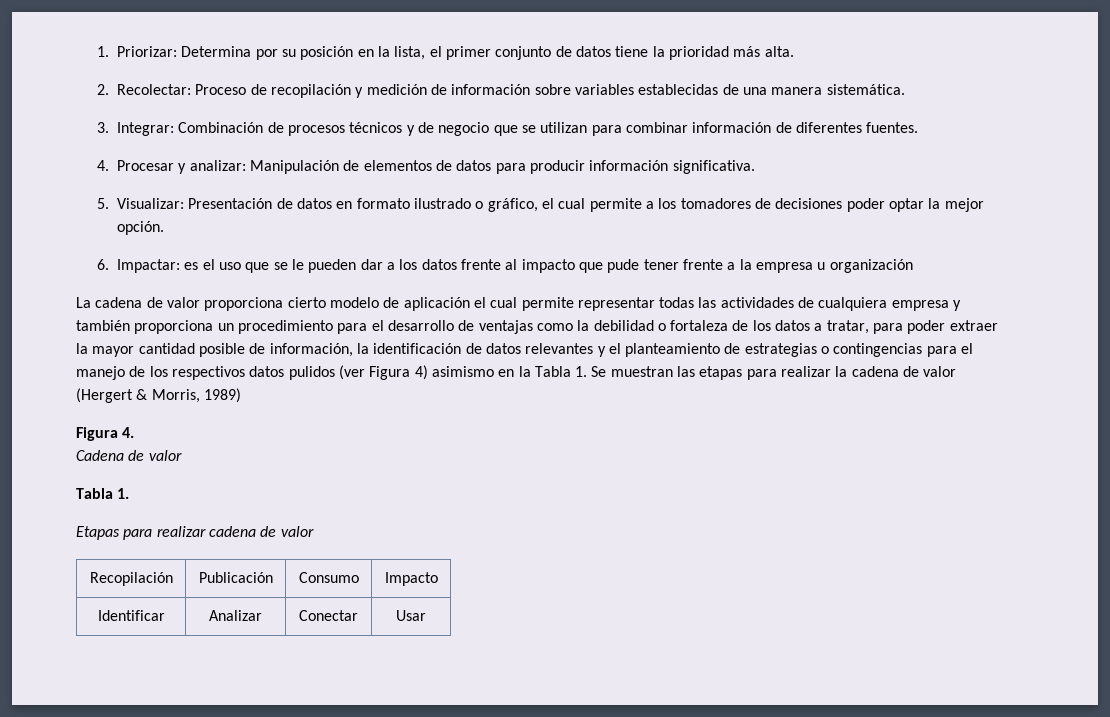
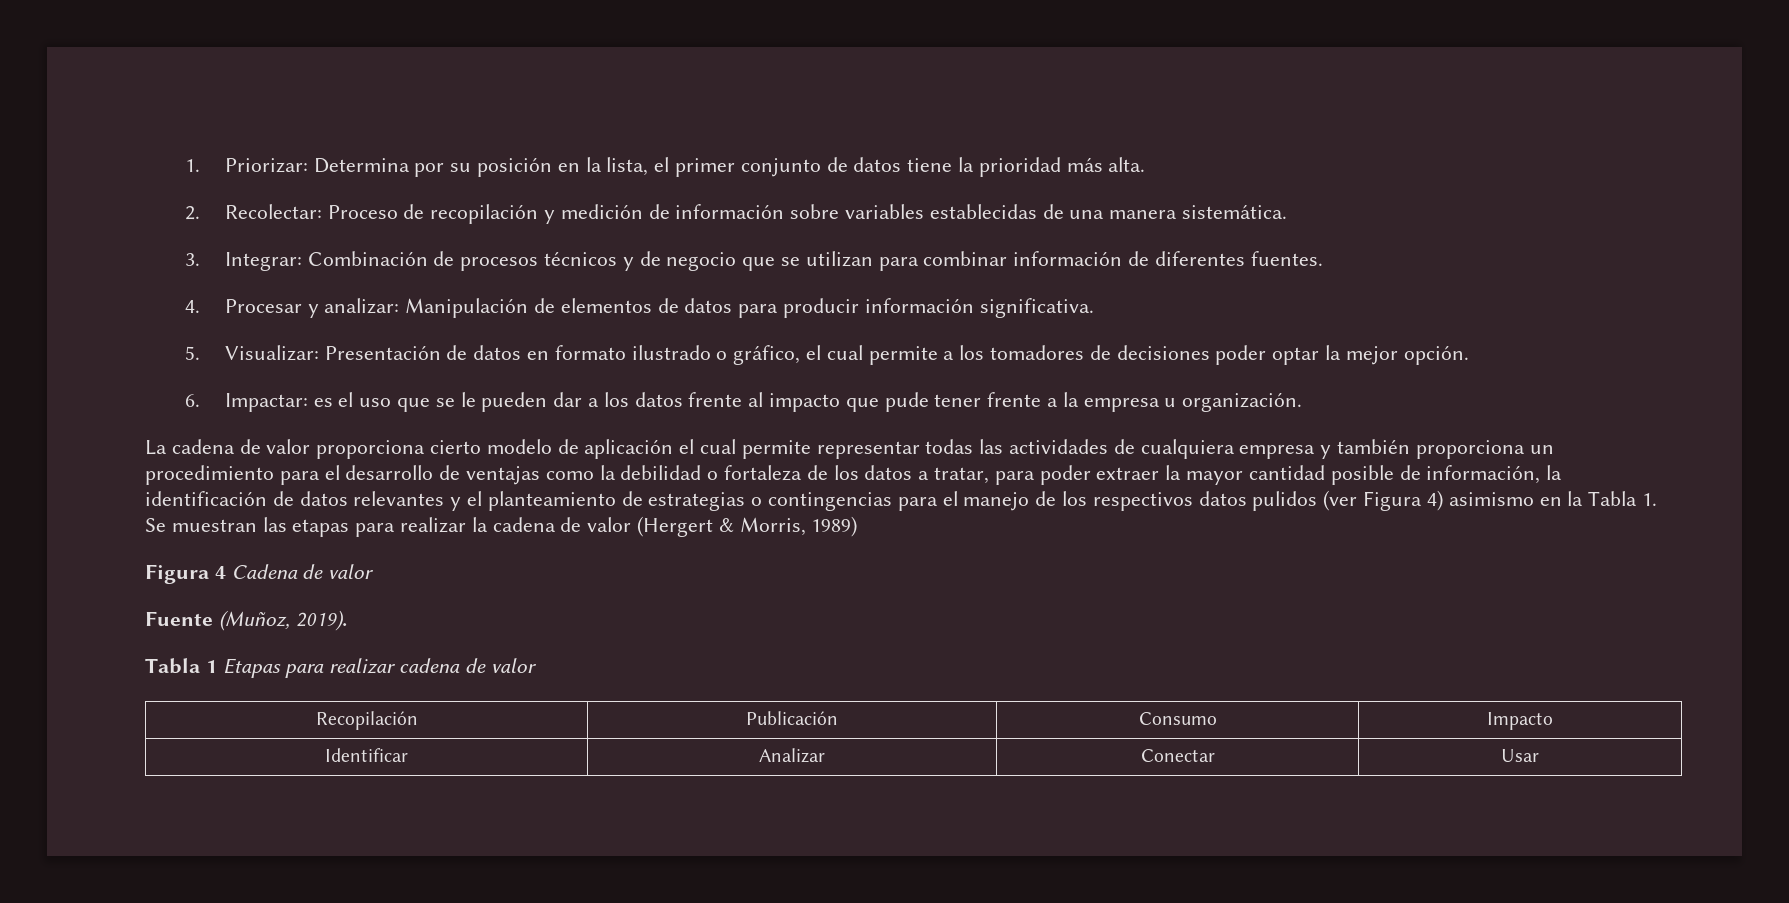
- 6. Impactar: es el uso que se le pueden dar a los datos frente al impacto que pude tener frente a la empresa u organización
+ 6. Impactar: es el uso que se le pueden dar a los datos frente al impacto que pude tener frente a la empresa u organización.
- Figura 4.
- Cadena de valor
- Tabla 1.
- Etapas para realizar cadena de valor
+ Figura 4 Cadena de valor
+ Fuente (Muñoz, 2019).
+ Tabla 1 Etapas para realizar cadena de valor

